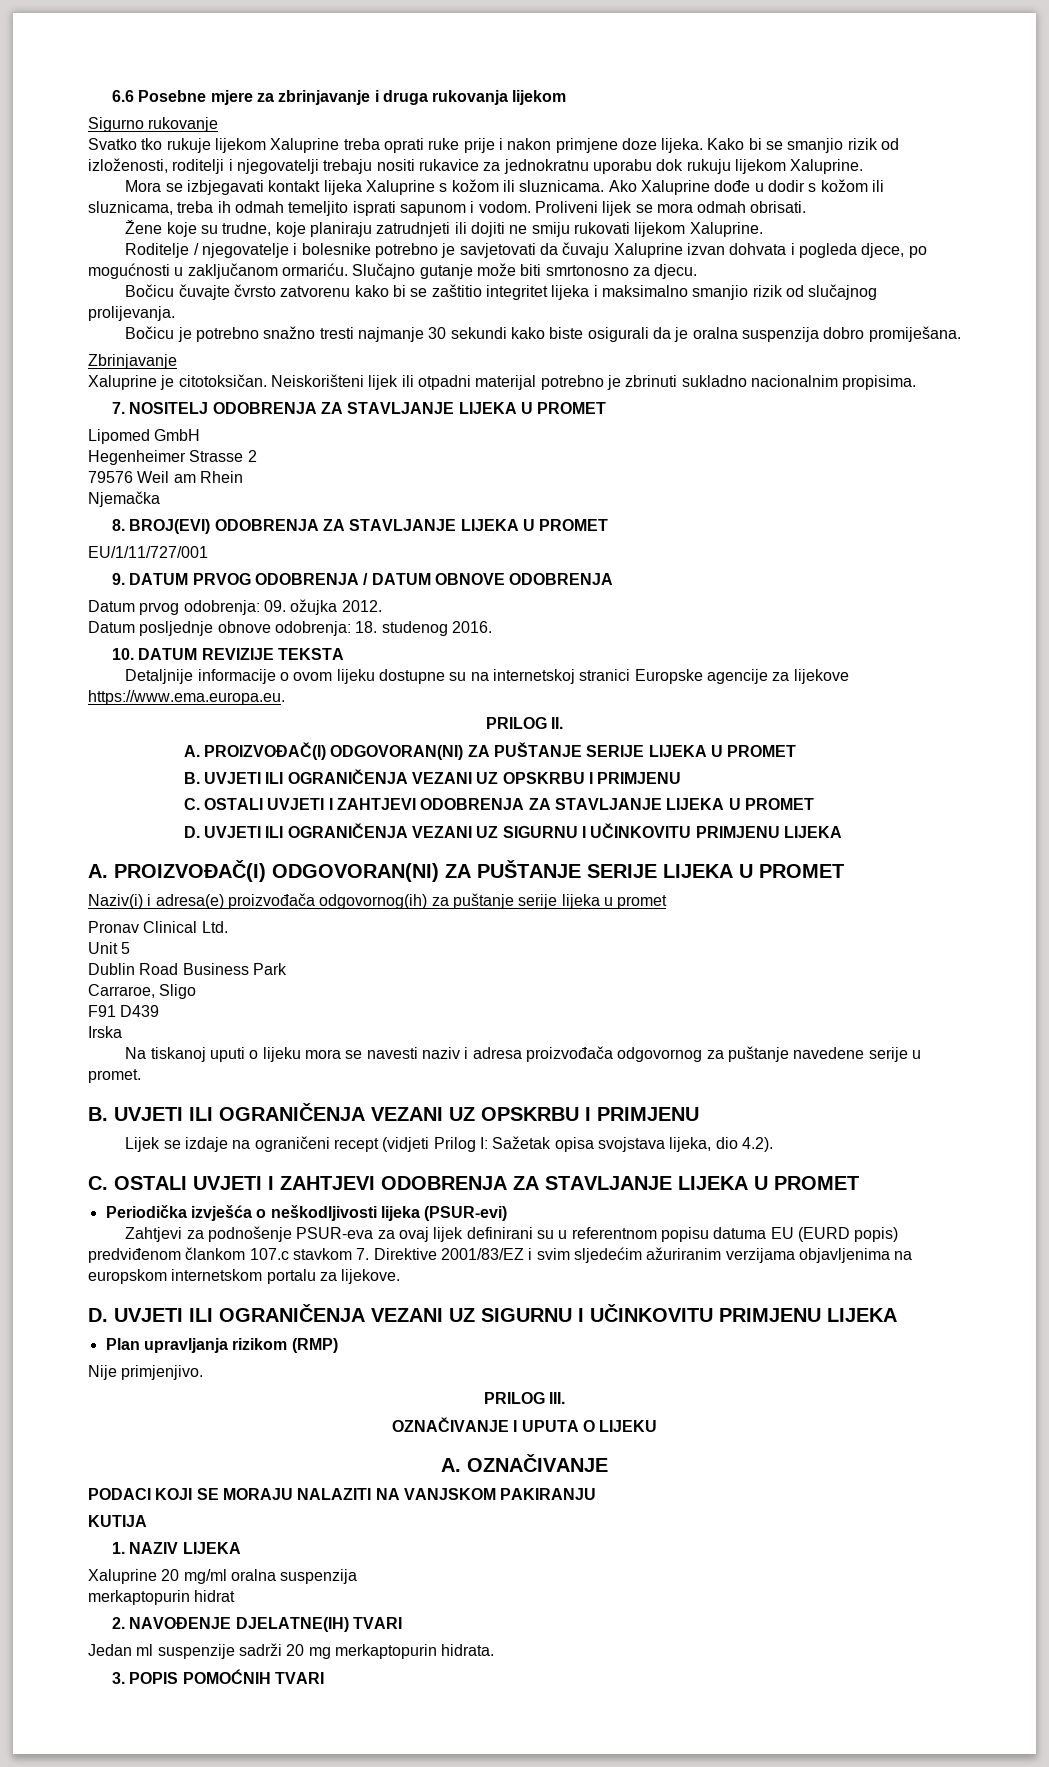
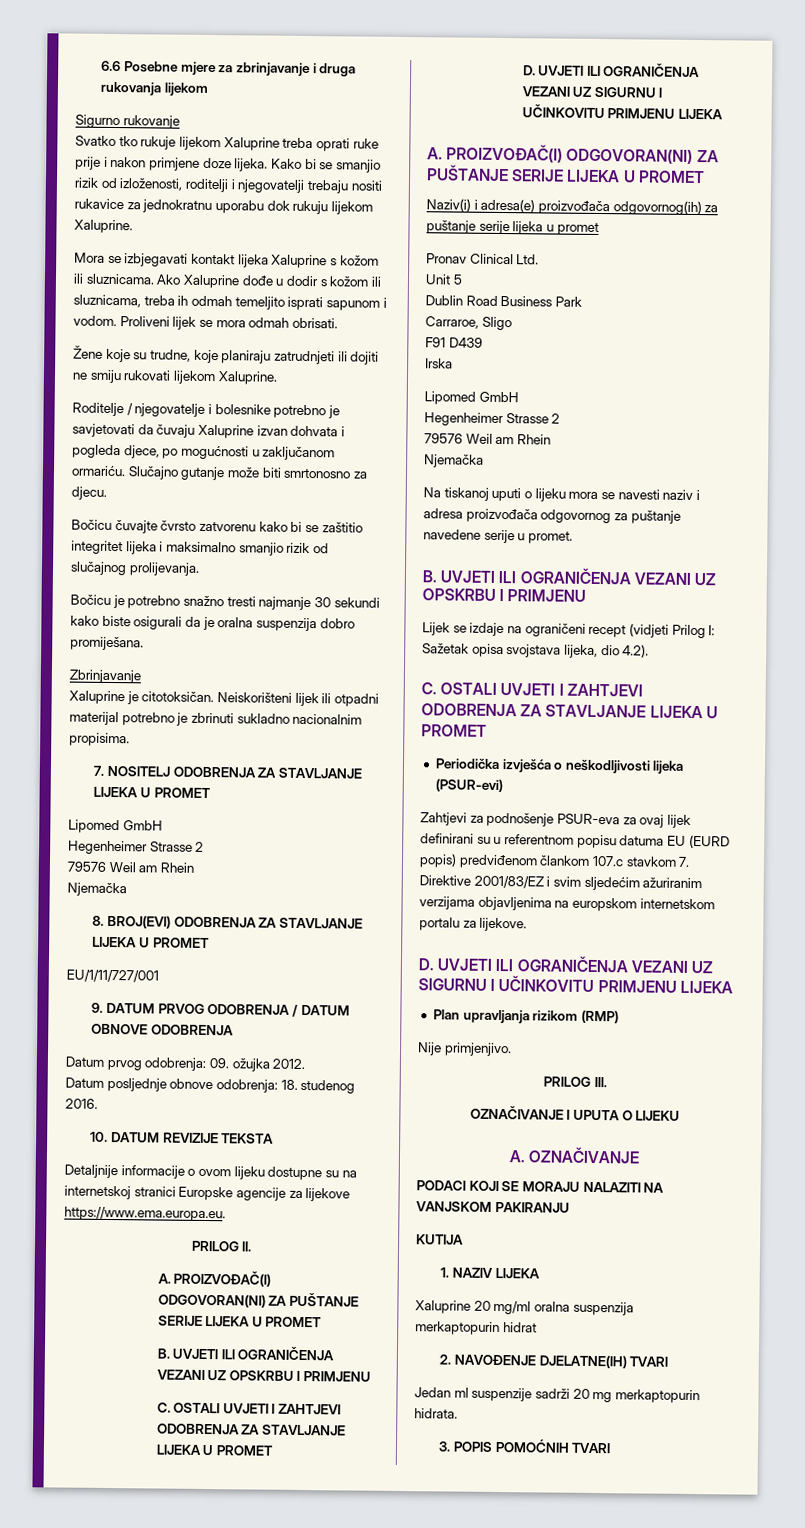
  Irska
+ Lipomed GmbH
+ Hegenheimer Strasse 2
+ 79576 Weil am Rhein
+ Njemačka

